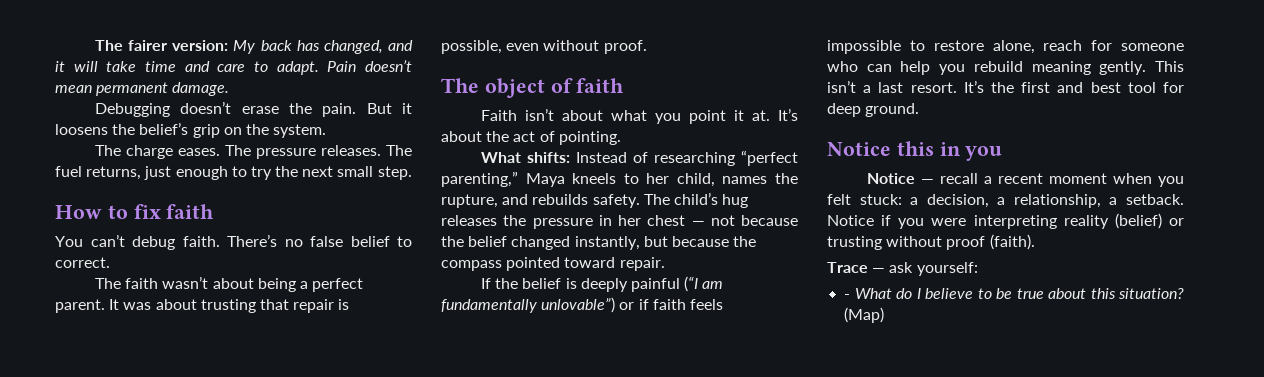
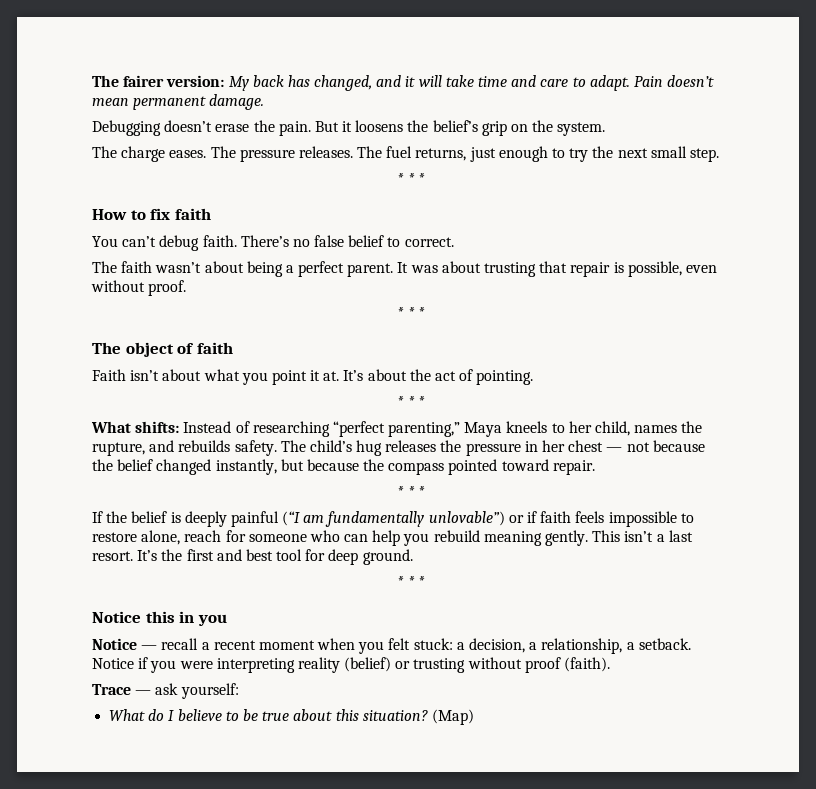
  The fuel returns, just enough to try the next small step.
+ * * *
  It was about trusting that repair is possible, even without proof.
+ * * *
  It’s about the act of pointing.
+ * * *
  The child’s hug releases the pressure in her chest — not because the belief changed instantly, but because the compass pointed toward repair.
+ * * *
  It’s the first and best tool for deep ground.
+ * * *
- - What do I believe to be true about this situation?
+ What do I believe to be true about this situation?

